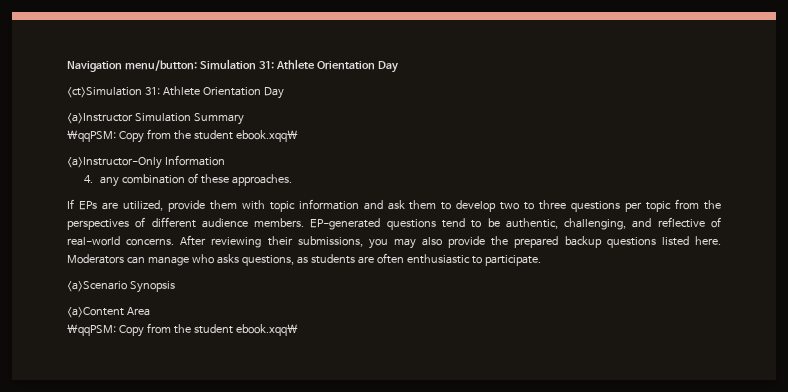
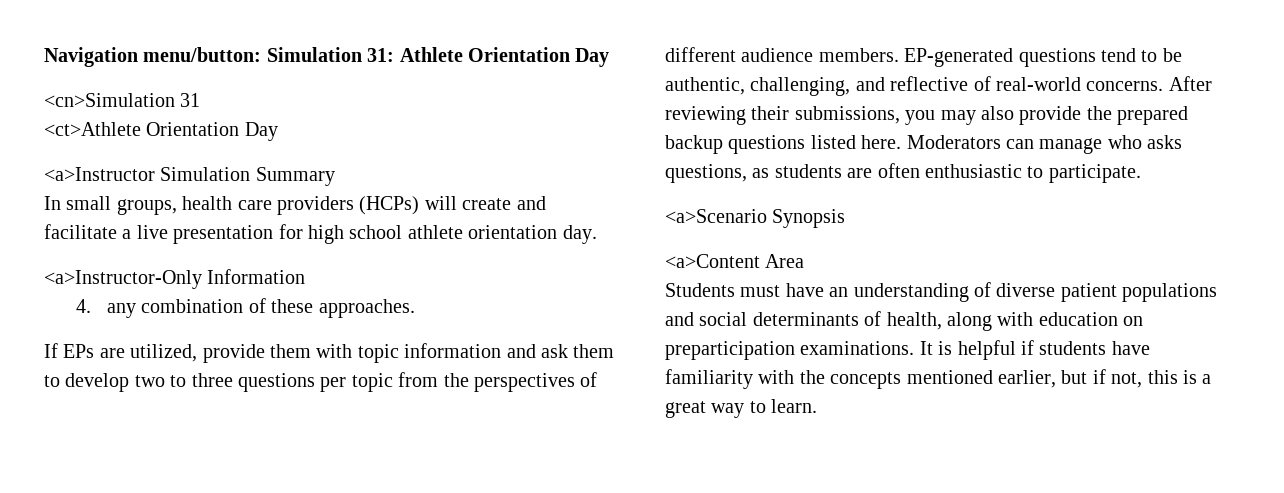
- <ct>Simulation 31: Athlete Orientation Day
+ <cn>Simulation 31
+ <ct>Athlete Orientation Day
  <a>Instructor Simulation Summary
- \qqPSM: Copy from the student ebook.xqq\
+ In small groups, health care providers (HCPs) will create and facilitate a live presentation for high school athlete orientation day.
  <a>Content Area
- \qqPSM: Copy from the student ebook.xqq\
+ Students must have an understanding of diverse patient populations and social determinants of health, along with education on preparticipation examinations. It is helpful if students have familiarity with the concepts mentioned earlier, but if not, this is a great way to learn.

